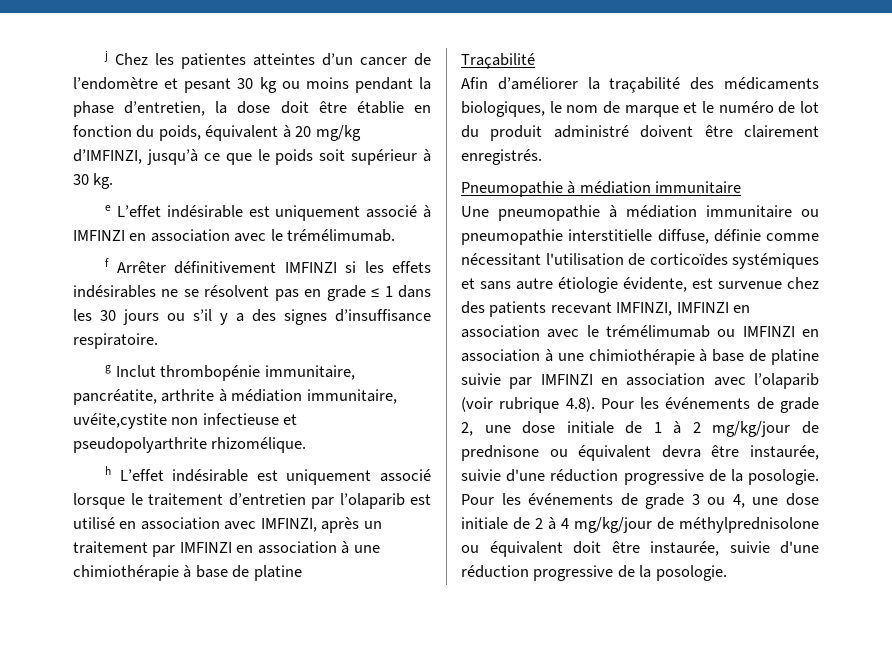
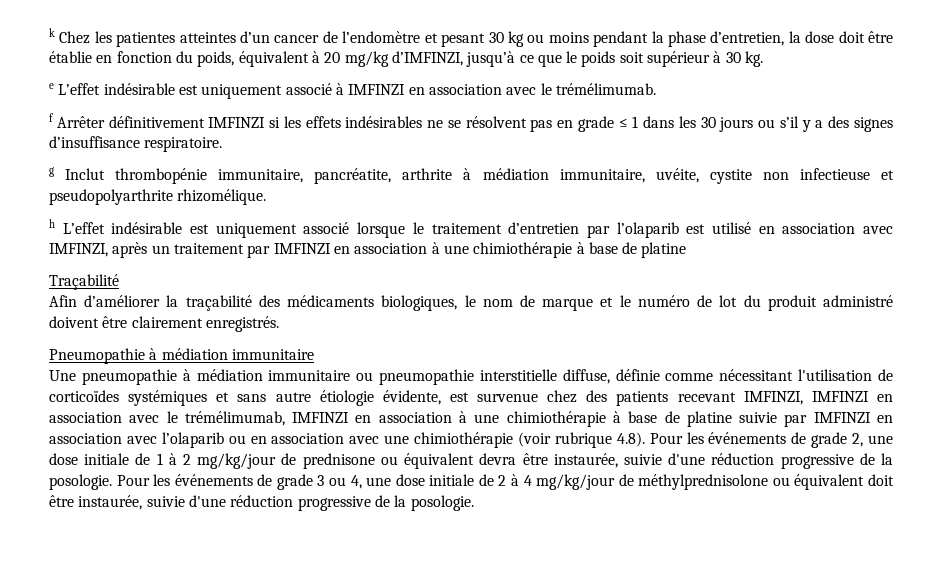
- j Chez les patientes atteintes d’un cancer de l’endomètre et pesant 30 kg ou moins pendant la phase d’entretien, la dose doit être établie en fonction du poids, équivalent à 20 mg/kg d’IMFINZI, jusqu’à ce que le poids soit supérieur à 30 kg.
+ k Chez les patientes atteintes d’un cancer de l’endomètre et pesant 30 kg ou moins pendant la phase d’entretien, la dose doit être établie en fonction du poids, équivalent à 20 mg/kg d’IMFINZI, jusqu’à ce que le poids soit supérieur à 30 kg.
- g Inclut thrombopénie immunitaire, pancréatite, arthrite à médiation immunitaire, uvéite,cystite non infectieuse et pseudopolyarthrite rhizomélique.
+ g Inclut thrombopénie immunitaire, pancréatite, arthrite à médiation immunitaire, uvéite, cystite non infectieuse et pseudopolyarthrite rhizomélique.
- Une pneumopathie à médiation immunitaire ou pneumopathie interstitielle diffuse, définie comme nécessitant l'utilisation de corticoïdes systémiques et sans autre étiologie évidente, est survenue chez des patients recevant IMFINZI, IMFINZI en association avec le trémélimumab ou IMFINZI en association à une chimiothérapie à base de platine suivie par IMFINZI en association avec l’olaparib (voir rubrique 4.8). Pour les événements de grade 2, une dose initiale de 1 à 2 mg/kg/jour de prednisone ou équivalent devra être instaurée, suivie d'une réduction progressive de la posologie.
+ Une pneumopathie à médiation immunitaire ou pneumopathie interstitielle diffuse, définie comme nécessitant l'utilisation de corticoïdes systémiques et sans autre étiologie évidente, est survenue chez des patients recevant IMFINZI, IMFINZI en association avec le trémélimumab, IMFINZI en association à une chimiothérapie à base de platine suivie par IMFINZI en association avec l’olaparib ou en association avec une chimiothérapie (voir rubrique 4.8). Pour les événements de grade 2, une dose initiale de 1 à 2 mg/kg/jour de prednisone ou équivalent devra être instaurée, suivie d'une réduction progressive de la posologie.

